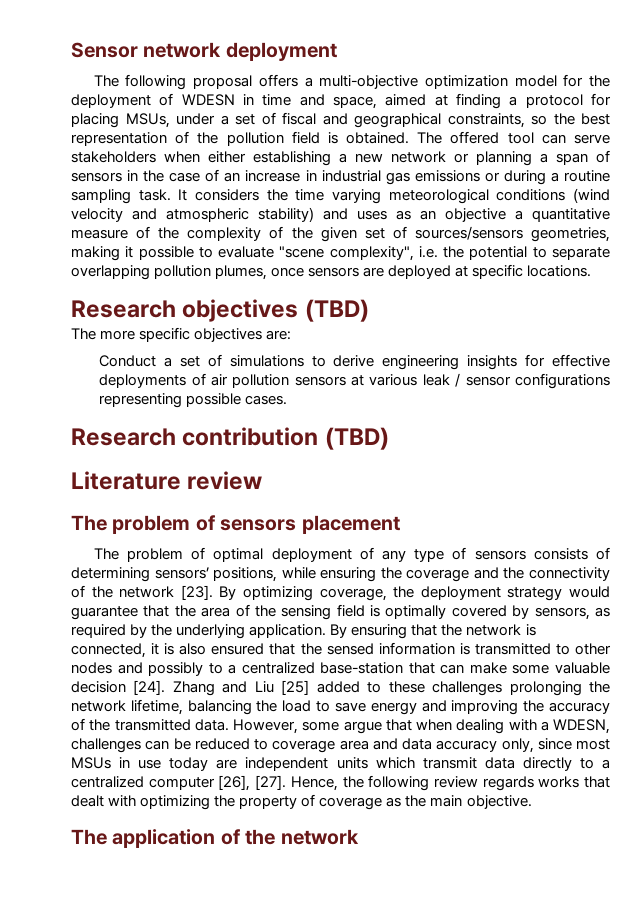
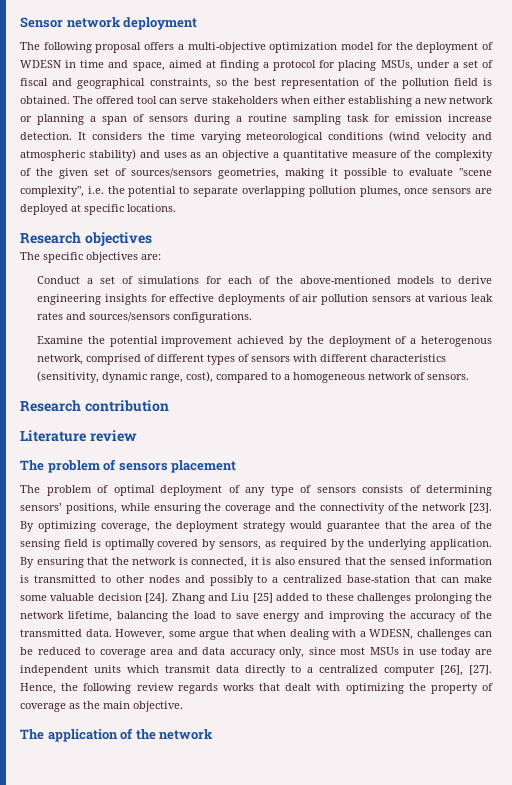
- The offered tool can serve stakeholders when either establishing a new network or planning a span of sensors in the case of an increase in industrial gas emissions or during a routine sampling task.
+ The offered tool can serve stakeholders when either establishing a new network or planning a span of sensors during a routine sampling task for emission increase detection.
- Research objectives (TBD)
- The more specific objectives are:
+ Research objectives
+ The specific objectives are:
- Conduct a set of simulations to derive engineering insights for effective deployments of air pollution sensors at various leak / sensor configurations representing possible cases.
+ Conduct a set of simulations for each of the above-mentioned models to derive engineering insights for effective deployments of air pollution sensors at various leak rates and sources/sensors configurations.
+ Examine the potential improvement achieved by the deployment of a heterogenous network, comprised of different types of sensors with different characteristics (sensitivity, dynamic range, cost), compared to a homogeneous network of sensors.
- Research contribution (TBD)
+ Research contribution

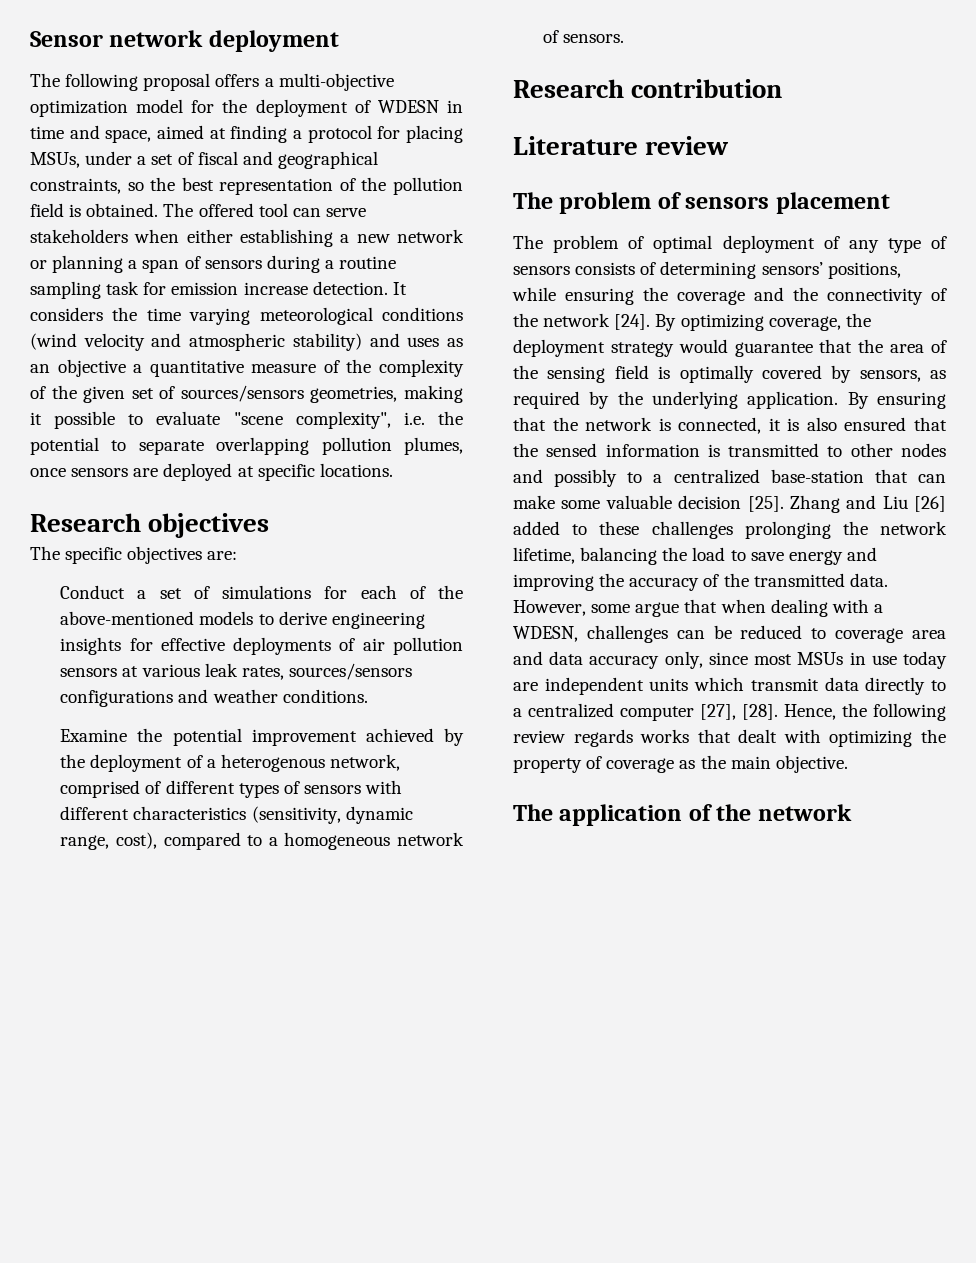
- Conduct a set of simulations for each of the above-mentioned models to derive engineering insights for effective deployments of air pollution sensors at various leak rates and sources/sensors configurations.
+ Conduct a set of simulations for each of the above-mentioned models to derive engineering insights for effective deployments of air pollution sensors at various leak rates, sources/sensors configurations and weather conditions.
- The problem of optimal deployment of any type of sensors consists of determining sensors’ positions, while ensuring the coverage and the connectivity of the network [23].
+ The problem of optimal deployment of any type of sensors consists of determining sensors’ positions, while ensuring the coverage and the connectivity of the network [24].
- By ensuring that the network is connected, it is also ensured that the sensed information is transmitted to other nodes and possibly to a centralized base-station that can make some valuable decision [24].
+ By ensuring that the network is connected, it is also ensured that the sensed information is transmitted to other nodes and possibly to a centralized base-station that can make some valuable decision [25].
- Zhang and Liu [25] added to these challenges prolonging the network lifetime, balancing the load to save energy and improving the accuracy of the transmitted data.
+ Zhang and Liu [26] added to these challenges prolonging the network lifetime, balancing the load to save energy and improving the accuracy of the transmitted data.
- However, some argue that when dealing with a WDESN, challenges can be reduced to coverage area and data accuracy only, since most MSUs in use today are independent units which transmit data directly to a centralized computer [26], [27].
+ However, some argue that when dealing with a WDESN, challenges can be reduced to coverage area and data accuracy only, since most MSUs in use today are independent units which transmit data directly to a centralized computer [27], [28].

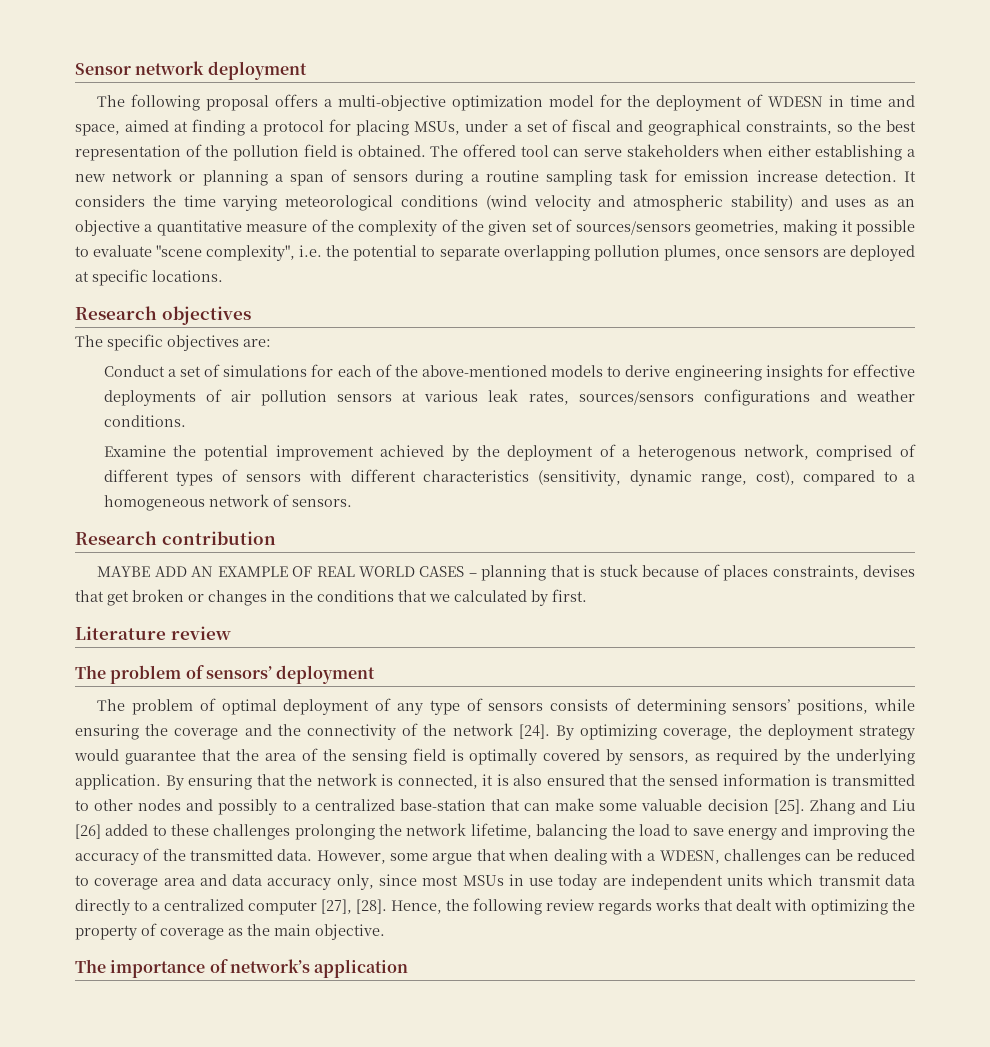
+ MAYBE ADD AN EXAMPLE OF REAL WORLD CASES – planning that is stuck because of places constraints, devises that get broken or changes in the conditions that we calculated by first.
- The problem of sensors placement
+ The problem of sensors’ deployment
- The application of the network
+ The importance of network’s application

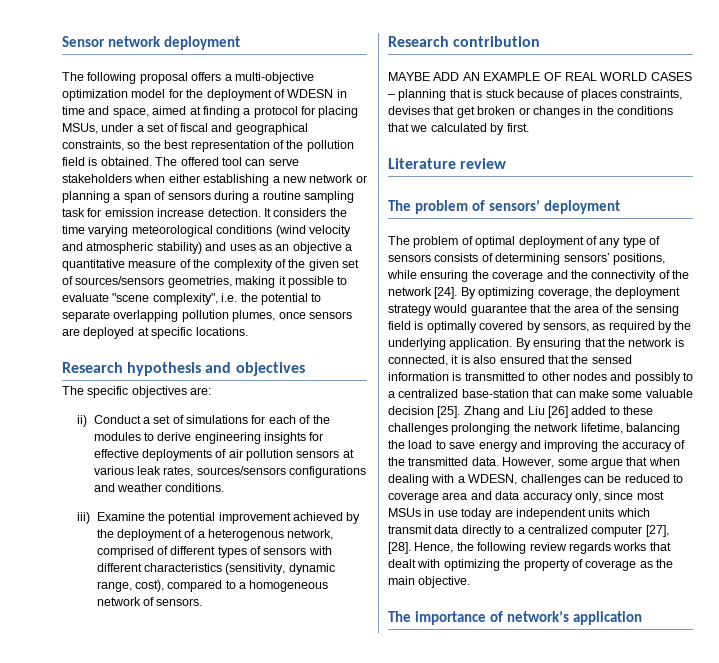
- Research objectives
+ Research hypothesis and objectives
- Conduct a set of simulations for each of the above-mentioned models to derive engineering insights for effective deployments of air pollution sensors at various leak rates, sources/sensors configurations and weather conditions.
+ ii) Conduct a set of simulations for each of the modules to derive engineering insights for effective deployments of air pollution sensors at various leak rates, sources/sensors configurations and weather conditions.
- Examine the potential improvement achieved by the deployment of a heterogenous network, comprised of different types of sensors with different characteristics (sensitivity, dynamic range, cost), compared to a homogeneous network of sensors.
+ iii) Examine the potential improvement achieved by the deployment of a heterogenous network, comprised of different types of sensors with different characteristics (sensitivity, dynamic range, cost), compared to a homogeneous network of sensors.

